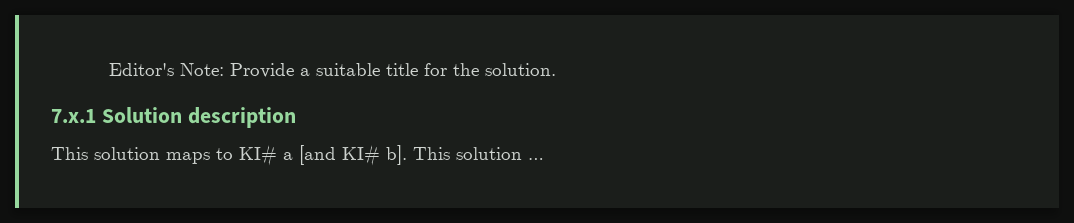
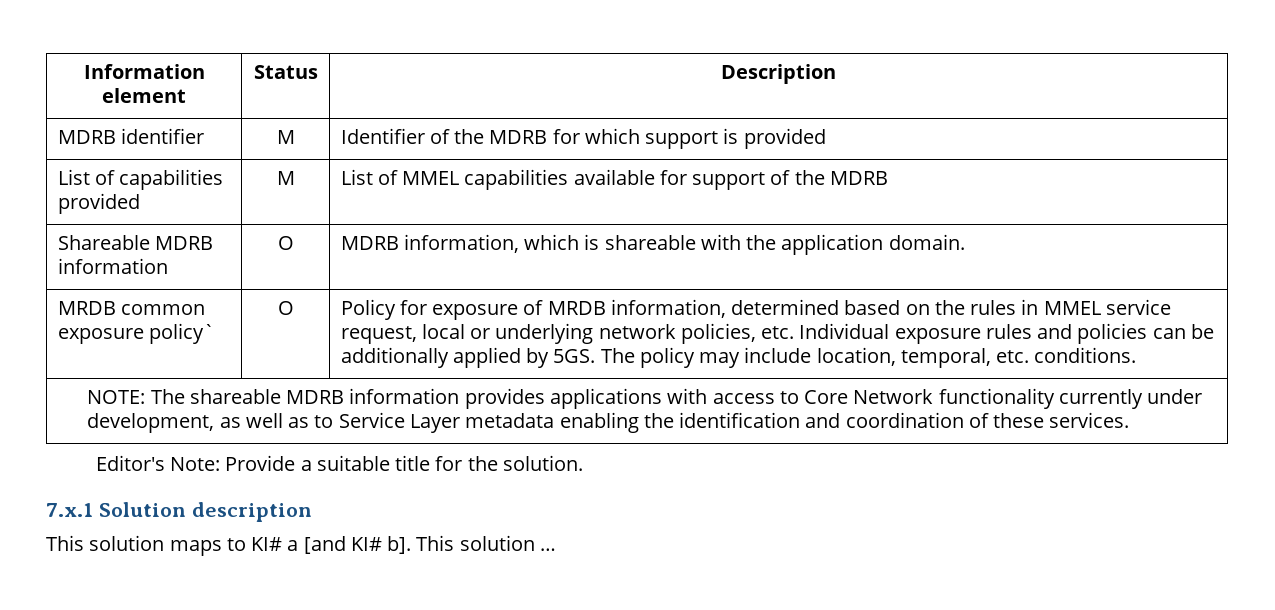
+ Information element | Status | Description
+ MDRB identifier | M | Identifier of the MDRB for which support is provided
+ List of capabilities provided | M | List of MMEL capabilities available for support of the MDRB
+ Shareable MDRB information | O | MDRB information, which is shareable with the application domain.
+ MRDB common exposure policy` | O | Policy for exposure of MRDB information, determined based on the rules in MMEL service request, local or underlying network policies, etc. Individual exposure rules and policies can be additionally applied by 5GS. The policy may include location, temporal, etc. conditions.
+ NOTE: The shareable MDRB information provides applications with access to Core Network functionality currently under development, as well as to Service Layer metadata enabling the identification and coordination of these services.

